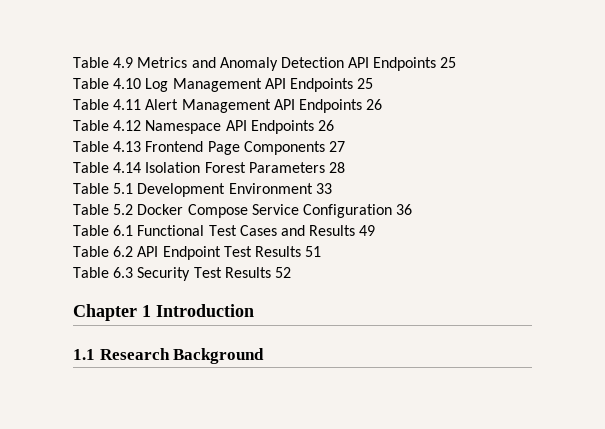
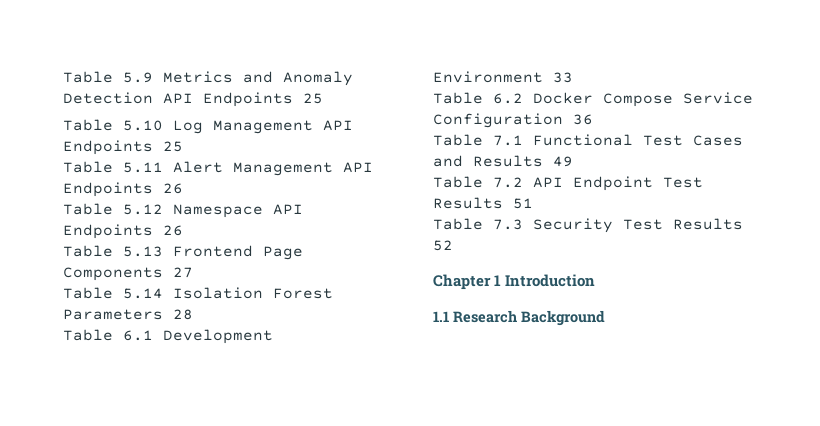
- Table 4.9 Metrics and Anomaly Detection API Endpoints 25
+ Table 5.9 Metrics and Anomaly Detection API Endpoints 25
- Table 4.10 Log Management API Endpoints 25
+ Table 5.10 Log Management API Endpoints 25
- Table 4.11 Alert Management API Endpoints 26
+ Table 5.11 Alert Management API Endpoints 26
- Table 4.12 Namespace API Endpoints 26
+ Table 5.12 Namespace API Endpoints 26
- Table 4.13 Frontend Page Components 27
+ Table 5.13 Frontend Page Components 27
- Table 4.14 Isolation Forest Parameters 28
+ Table 5.14 Isolation Forest Parameters 28
- Table 5.1 Development Environment 33
+ Table 6.1 Development Environment 33
- Table 5.2 Docker Compose Service Configuration 36
+ Table 6.2 Docker Compose Service Configuration 36
- Table 6.1 Functional Test Cases and Results 49
+ Table 7.1 Functional Test Cases and Results 49
- Table 6.2 API Endpoint Test Results 51
+ Table 7.2 API Endpoint Test Results 51
- Table 6.3 Security Test Results 52
+ Table 7.3 Security Test Results 52

